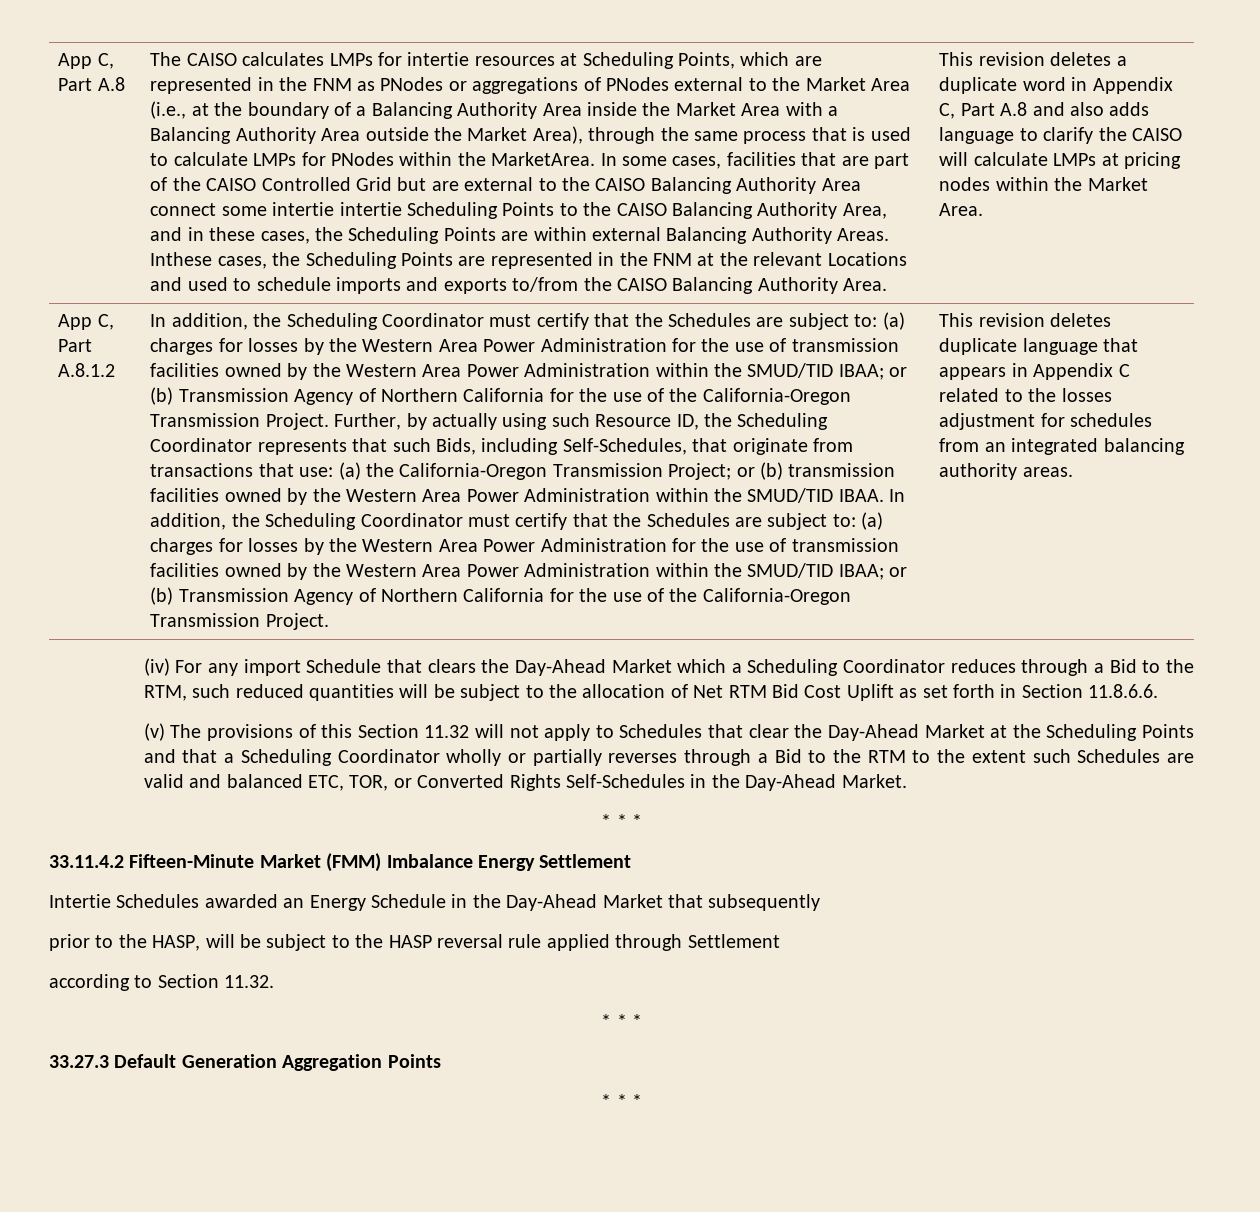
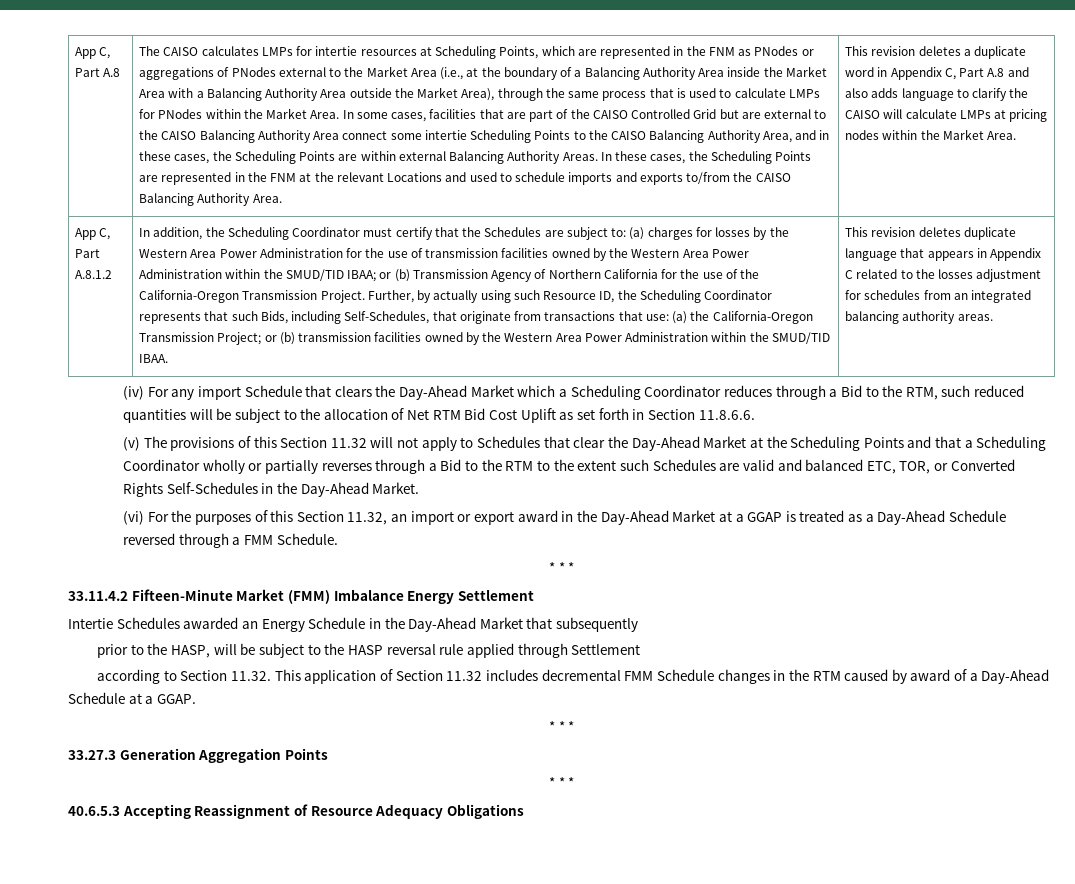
- The CAISO calculates LMPs for intertie resources at Scheduling Points, which are represented in the FNM as PNodes or aggregations of PNodes external to the Market Area (i.e., at the boundary of a Balancing Authority Area inside the Market Area with a Balancing Authority Area outside the Market Area), through the same process that is used to calculate LMPs for PNodes within the MarketArea.
+ The CAISO calculates LMPs for intertie resources at Scheduling Points, which are represented in the FNM as PNodes or aggregations of PNodes external to the Market Area (i.e., at the boundary of a Balancing Authority Area inside the Market Area with a Balancing Authority Area outside the Market Area), through the same process that is used to calculate LMPs for PNodes within the Market Area.
- In some cases, facilities that are part of the CAISO Controlled Grid but are external to the CAISO Balancing Authority Area connect some intertie intertie Scheduling Points to the CAISO Balancing Authority Area, and in these cases, the Scheduling Points are within external Balancing Authority Areas.
+ In some cases, facilities that are part of the CAISO Controlled Grid but are external to the CAISO Balancing Authority Area connect some intertie Scheduling Points to the CAISO Balancing Authority Area, and in these cases, the Scheduling Points are within external Balancing Authority Areas.
- Inthese cases, the Scheduling Points are represented in the FNM at the relevant Locations and used to schedule imports and exports to/from the CAISO Balancing Authority Area.
+ In these cases, the Scheduling Points are represented in the FNM at the relevant Locations and used to schedule imports and exports to/from the CAISO Balancing Authority Area.
- Further, by actually using such Resource ID, the Scheduling Coordinator represents that such Bids, including Self-Schedules, that originate from transactions that use: (a) the California-Oregon Transmission Project; or (b) transmission facilities owned by the Western Area Power Administration within the SMUD/TID IBAA. In addition, the Scheduling Coordinator must certify that the Schedules are subject to: (a) charges for losses by the Western Area Power Administration for the use of transmission facilities owned by the Western Area Power Administration within the SMUD/TID IBAA; or (b) Transmission Agency of Northern California for the use of the California-Oregon Transmission Project.
+ Further, by actually using such Resource ID, the Scheduling Coordinator represents that such Bids, including Self-Schedules, that originate from transactions that use: (a) the California-Oregon Transmission Project; or (b) transmission facilities owned by the Western Area Power Administration within the SMUD/TID IBAA.
+ (vi) For the purposes of this Section 11.32, an import or export award in the Day-Ahead Market at a GGAP is treated as a Day-Ahead Schedule reversed through a FMM Schedule.
- according to Section 11.32.
+ according to Section 11.32. This application of Section 11.32 includes decremental FMM Schedule changes in the RTM caused by award of a Day-Ahead Schedule at a GGAP.
- 33.27.3 Default Generation Aggregation Points
+ 33.27.3 Generation Aggregation Points
+ 40.6.5.3 Accepting Reassignment of Resource Adequacy Obligations

